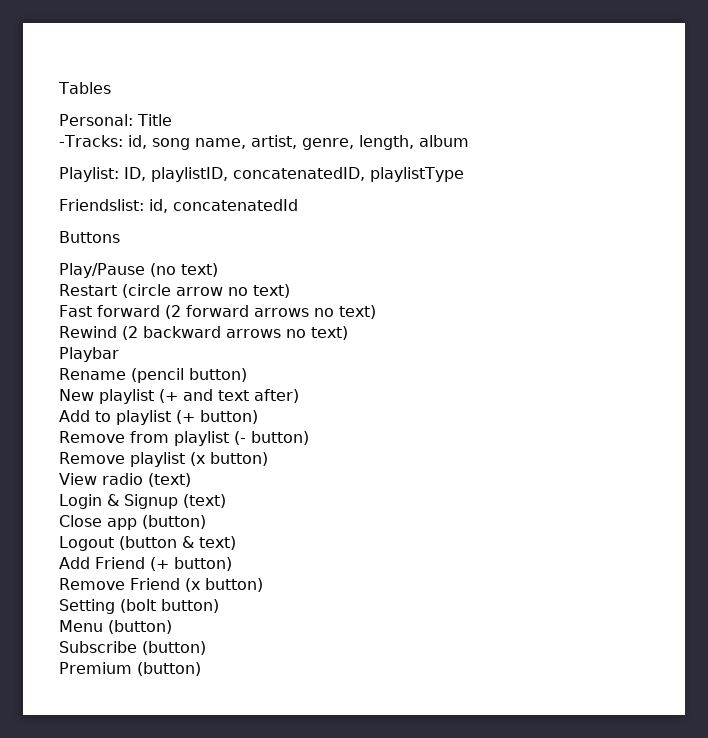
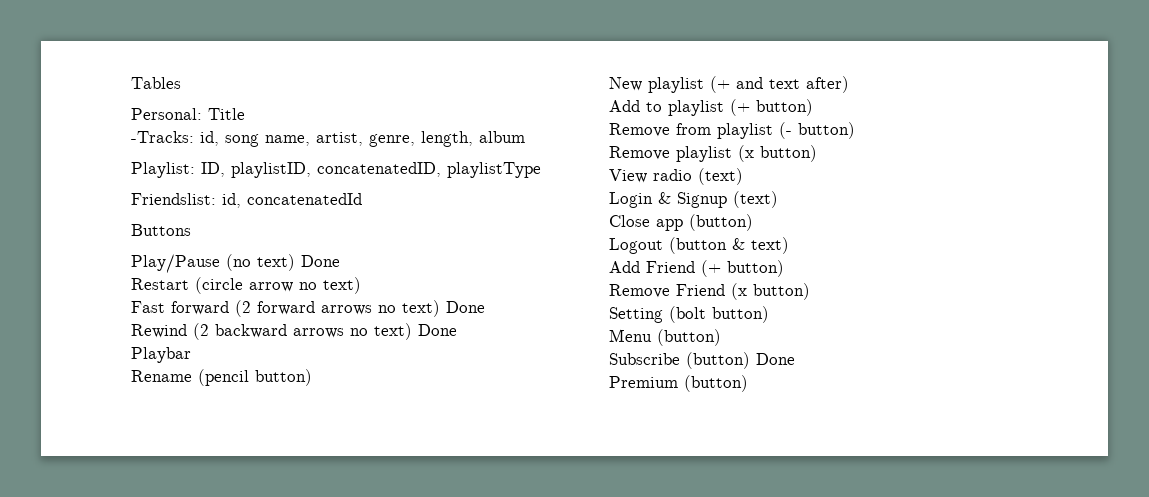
- Play/Pause (no text)
+ Play/Pause (no text) Done
- Fast forward (2 forward arrows no text)
+ Fast forward (2 forward arrows no text) Done
- Rewind (2 backward arrows no text)
+ Rewind (2 backward arrows no text) Done
- Subscribe (button)
+ Subscribe (button) Done

